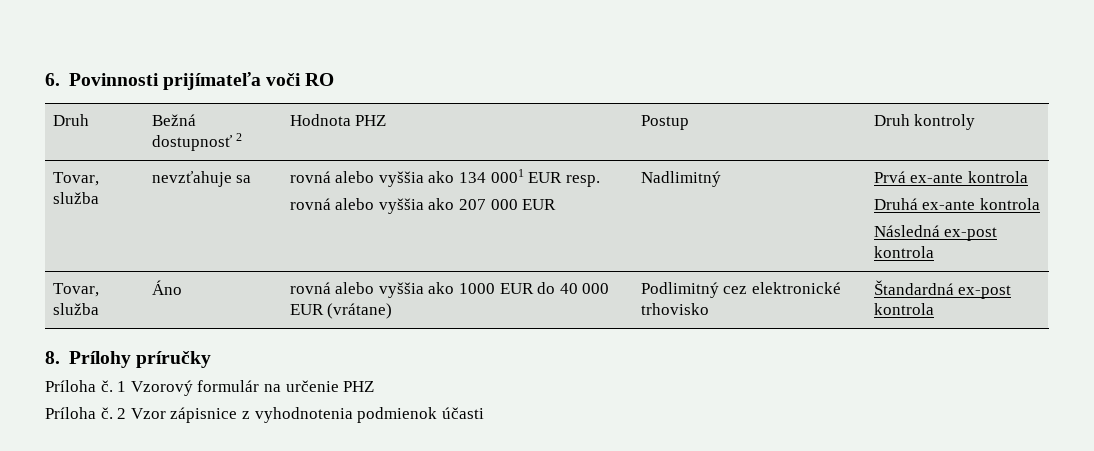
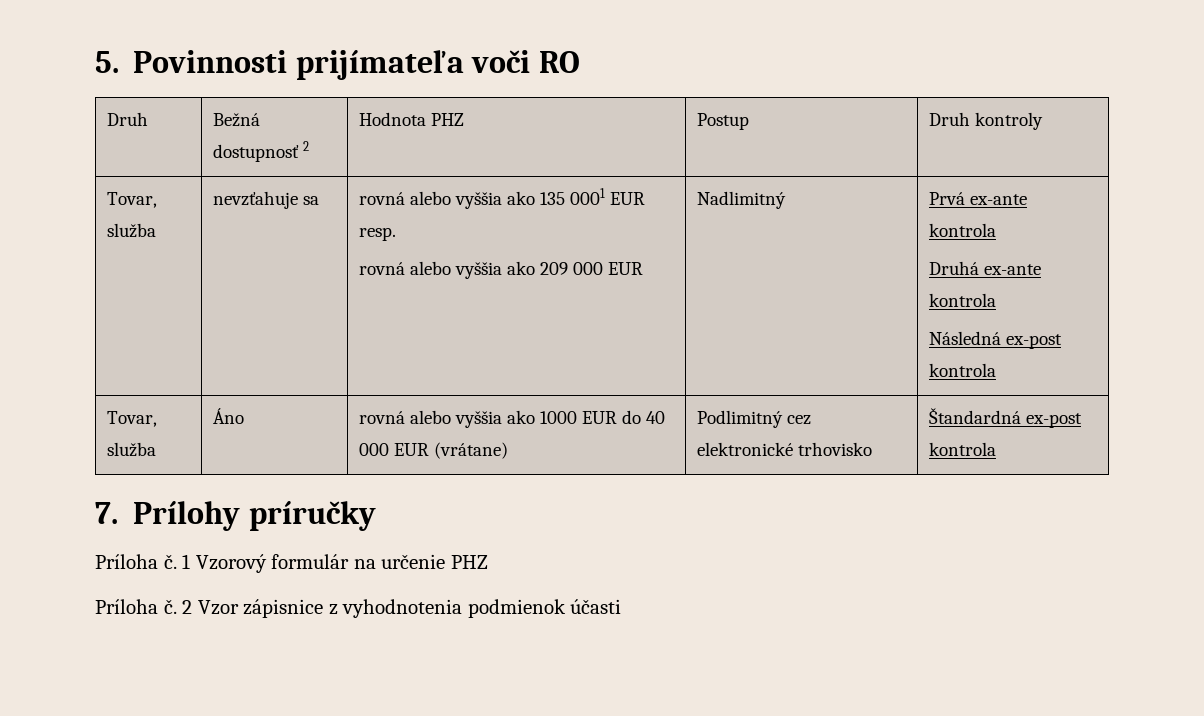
- 6. Povinnosti prijímateľa voči RO
+ 5. Povinnosti prijímateľa voči RO
- Tovar, služba | nevzťahuje sa | rovná alebo vyššia ako 134 0001 EUR resp.
- rovná alebo vyššia ako 207 000 EUR | Nadlimitný | Prvá ex-ante kontrola
+ Tovar, služba | nevzťahuje sa | rovná alebo vyššia ako 135 0001 EUR resp.
+ rovná alebo vyššia ako 209 000 EUR | Nadlimitný | Prvá ex-ante kontrola
- 8. Prílohy príručky
+ 7. Prílohy príručky

